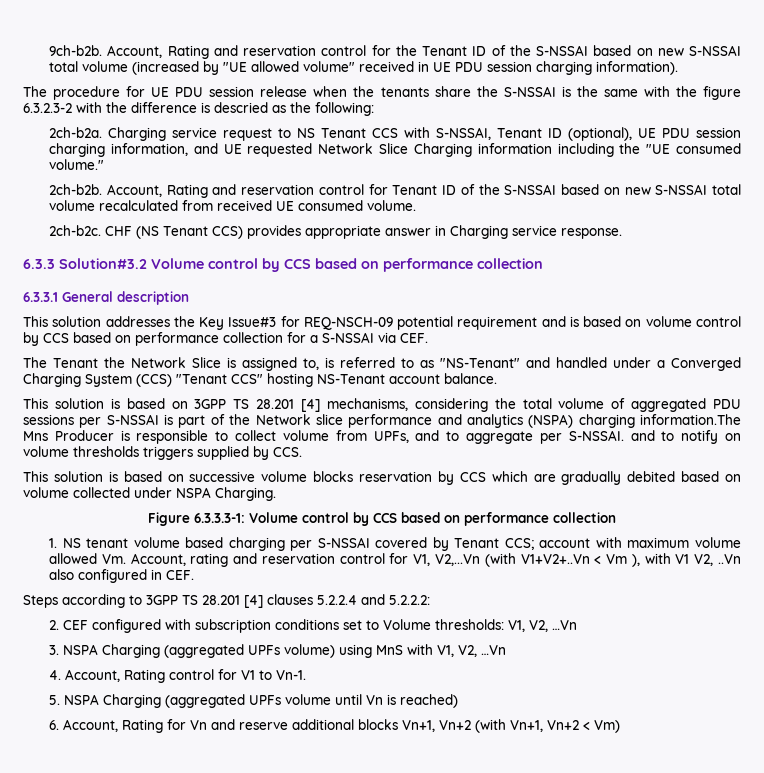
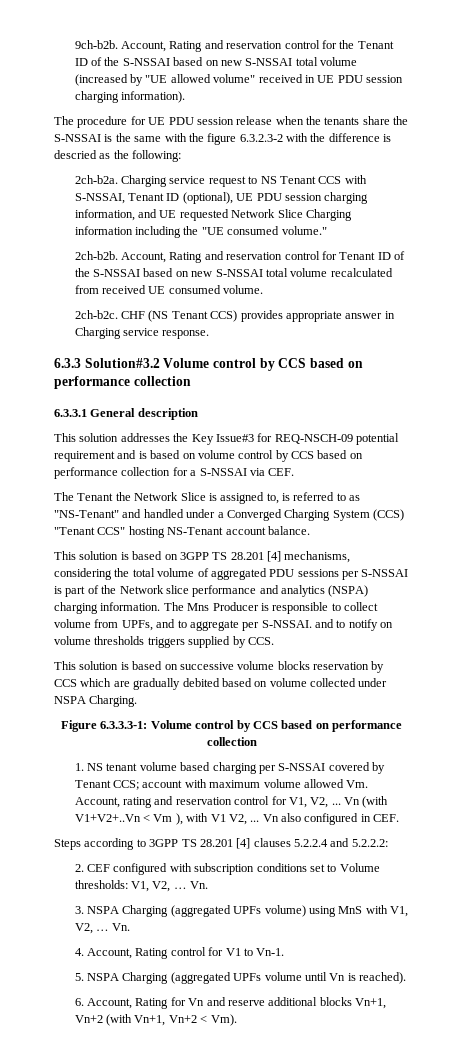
- This solution is based on 3GPP TS 28.201 [4] mechanisms, considering the total volume of aggregated PDU sessions per S-NSSAI is part of the Network slice performance and analytics (NSPA) charging information.The Mns Producer is responsible to collect volume from UPFs, and to aggregate per S-NSSAI. and to notify on volume thresholds triggers supplied by CCS.
+ This solution is based on 3GPP TS 28.201 [4] mechanisms, considering the total volume of aggregated PDU sessions per S-NSSAI is part of the Network slice performance and analytics (NSPA) charging information. The Mns Producer is responsible to collect volume from UPFs, and to aggregate per S-NSSAI. and to notify on volume thresholds triggers supplied by CCS.
- 1. NS tenant volume based charging per S-NSSAI covered by Tenant CCS; account with maximum volume allowed Vm. Account, rating and reservation control for V1, V2,...Vn (with V1+V2+..Vn < Vm ), with V1 V2, ..Vn also configured in CEF.
+ 1. NS tenant volume based charging per S-NSSAI covered by Tenant CCS; account with maximum volume allowed Vm. Account, rating and reservation control for V1, V2, ... Vn (with V1+V2+..Vn < Vm ), with V1 V2, ... Vn also configured in CEF.
- 2. CEF configured with subscription conditions set to Volume thresholds: V1, V2, …Vn
+ 2. CEF configured with subscription conditions set to Volume thresholds: V1, V2, … Vn.
- 3. NSPA Charging (aggregated UPFs volume) using MnS with V1, V2, …Vn
+ 3. NSPA Charging (aggregated UPFs volume) using MnS with V1, V2, … Vn.
- 5. NSPA Charging (aggregated UPFs volume until Vn is reached)
+ 5. NSPA Charging (aggregated UPFs volume until Vn is reached).
- 6. Account, Rating for Vn and reserve additional blocks Vn+1, Vn+2 (with Vn+1, Vn+2 < Vm)
+ 6. Account, Rating for Vn and reserve additional blocks Vn+1, Vn+2 (with Vn+1, Vn+2 < Vm).

